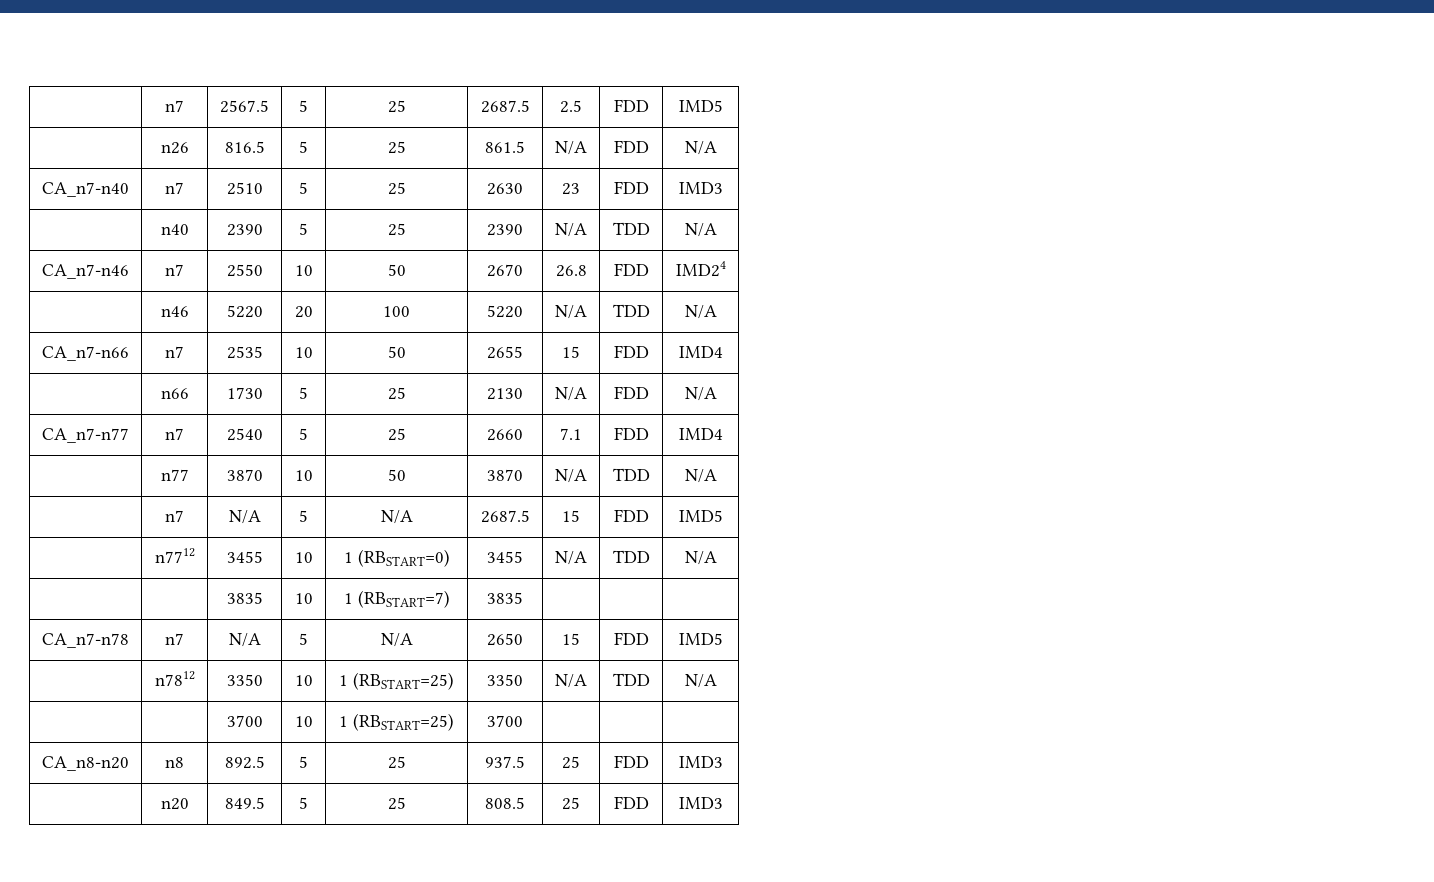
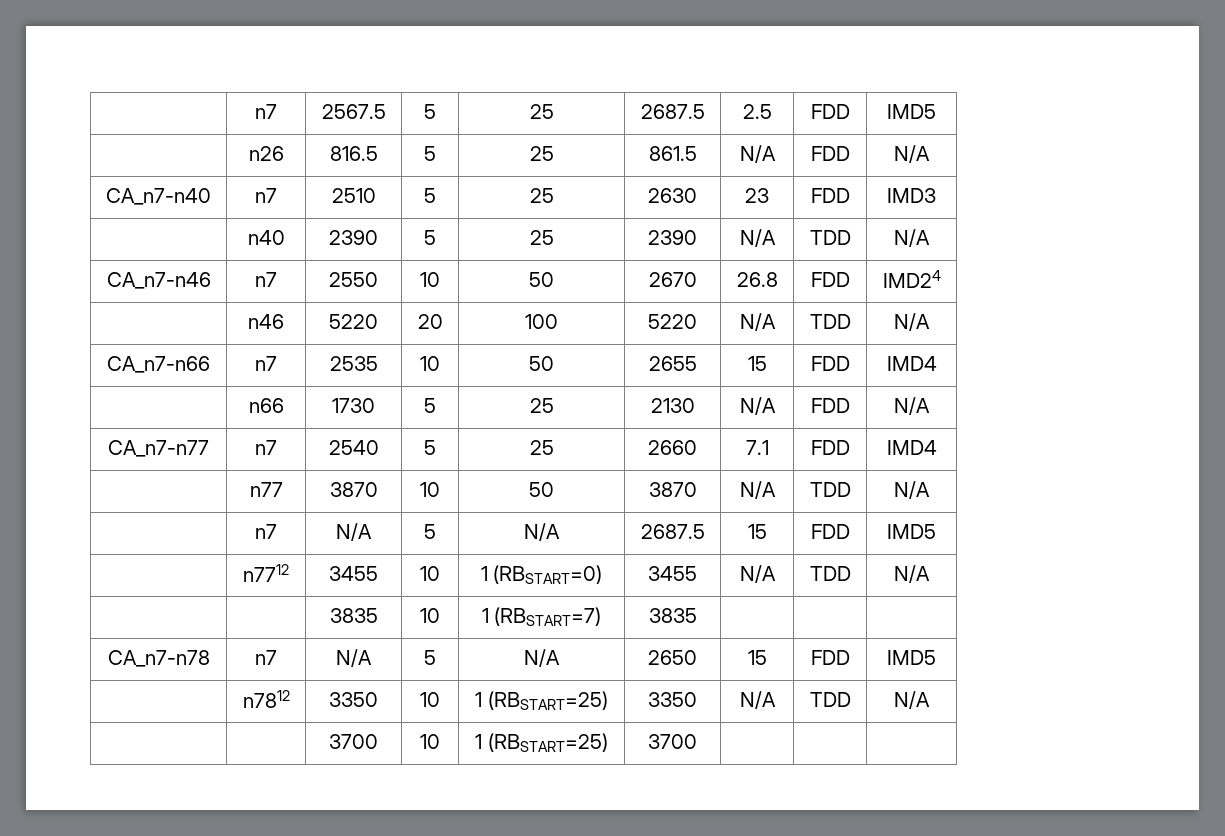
- CA_n8-n20 | n8 | 892.5 | 5 | 25 | 937.5 | 25 | FDD | IMD3
- | n20 | 849.5 | 5 | 25 | 808.5 | 25 | FDD | IMD3

